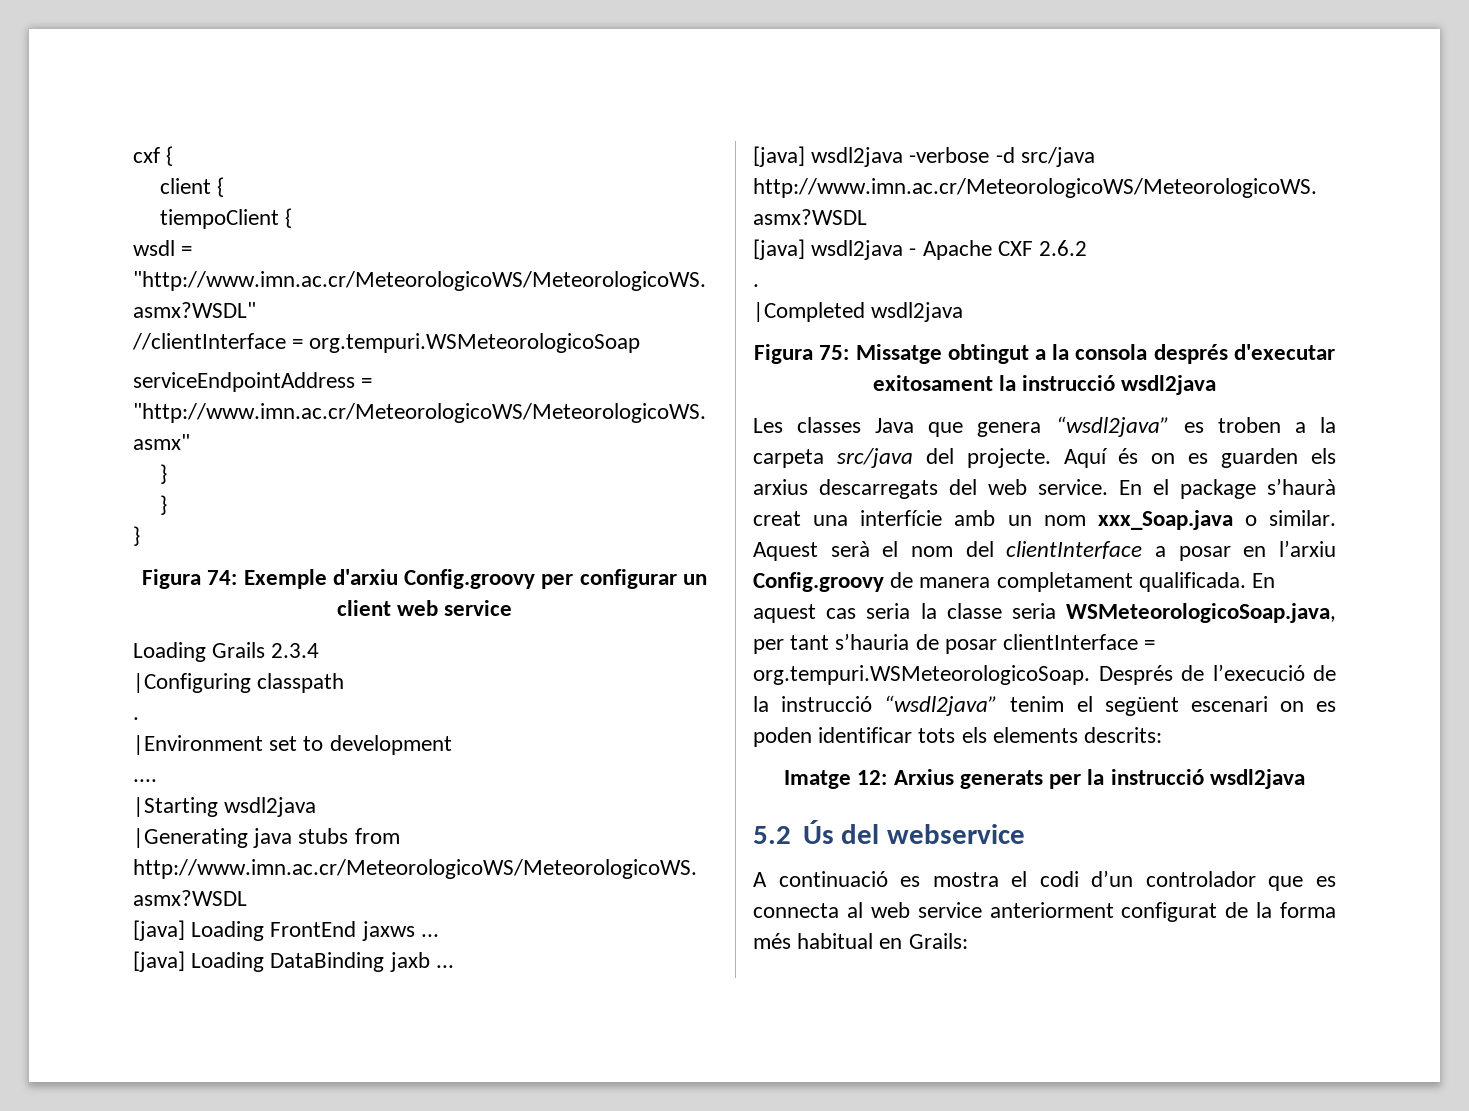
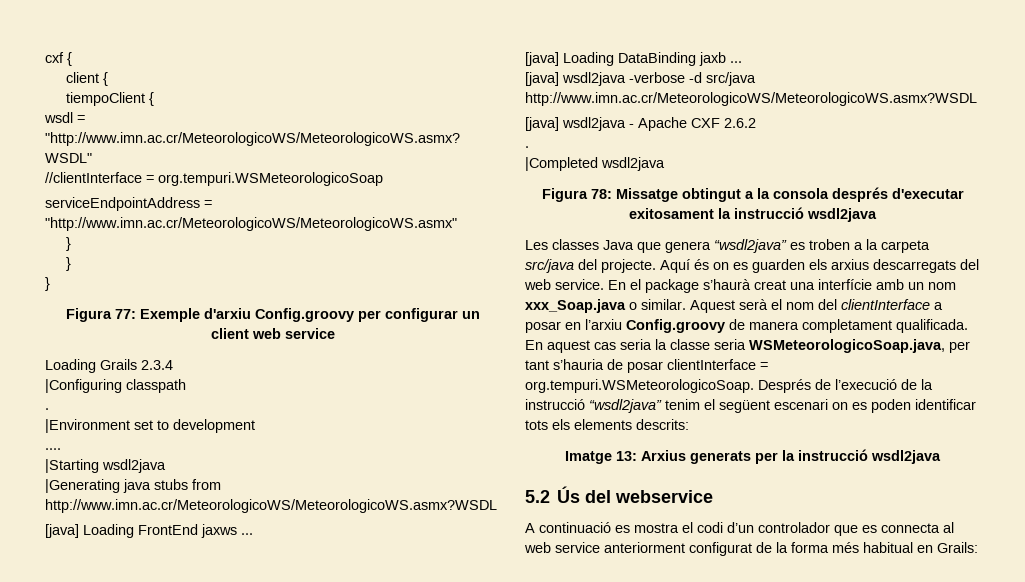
- Figura 74: Exemple d'arxiu Config.groovy per configurar un client web service
+ Figura 77: Exemple d'arxiu Config.groovy per configurar un client web service
- Figura 75: Missatge obtingut a la consola després d'executar exitosament la instrucció wsdl2java
+ Figura 78: Missatge obtingut a la consola després d'executar exitosament la instrucció wsdl2java
- Imatge 12: Arxius generats per la instrucció wsdl2java
+ Imatge 13: Arxius generats per la instrucció wsdl2java

